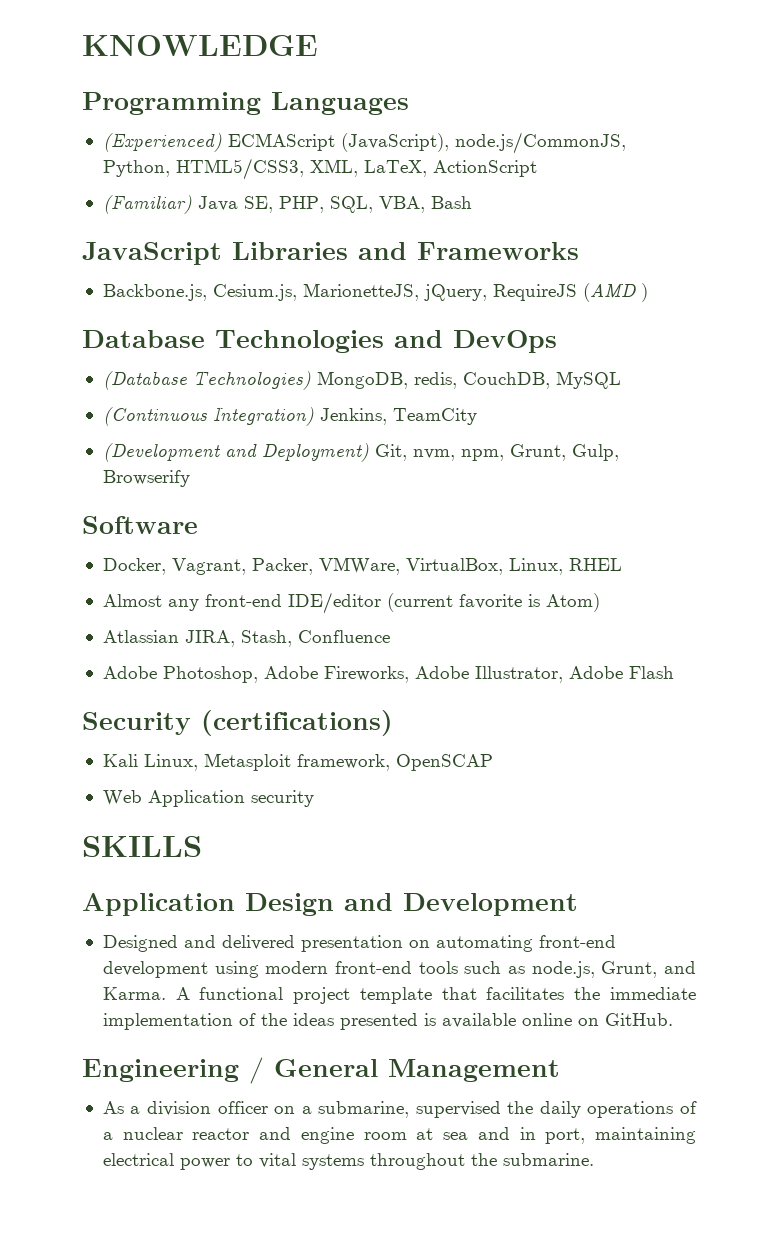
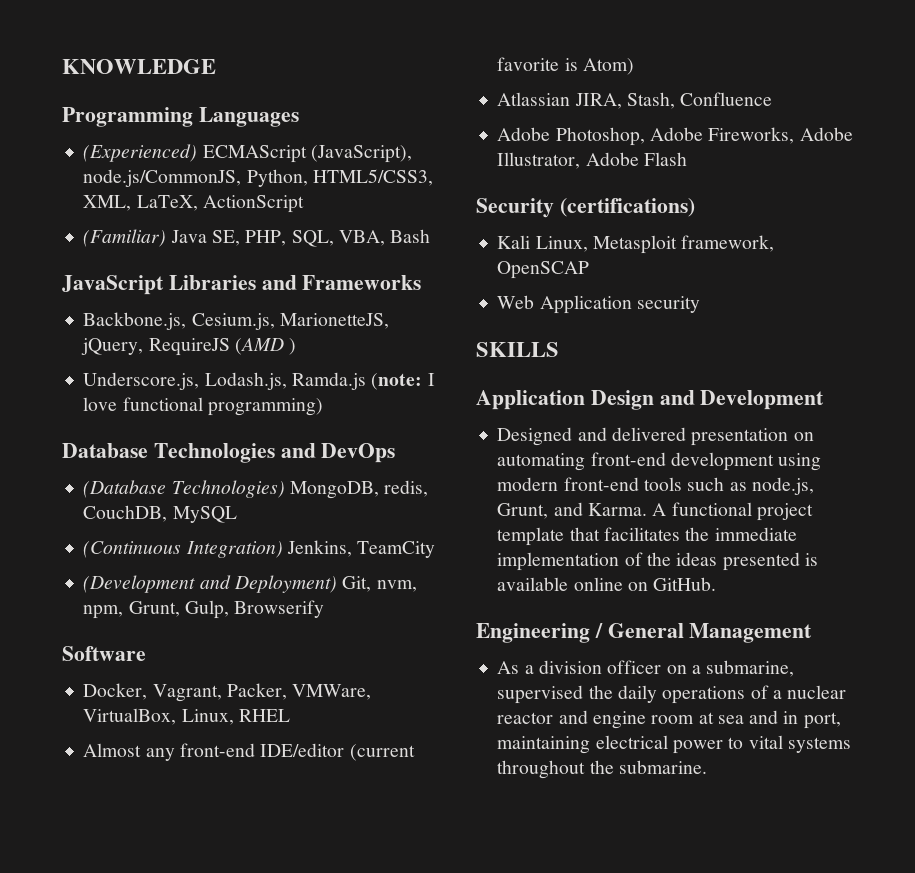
+ Underscore.js, Lodash.js, Ramda.js (note: I love functional programming)

